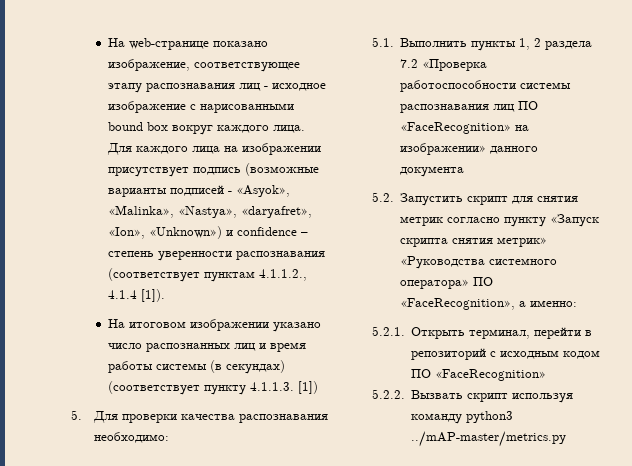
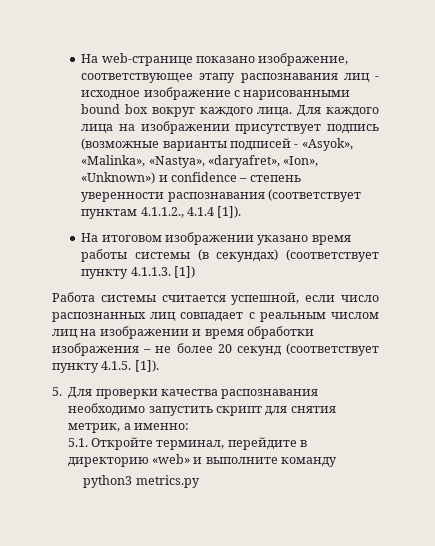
- На итоговом изображении указано число распознанных лиц и время работы системы (в секундах) (соответствует пункту 4.1.1.3. [1])
+ На итоговом изображении указано время работы системы (в секундах) (соответствует пункту 4.1.1.3. [1])
+ Работа системы считается успешной, если число распознанных лиц совпадает с реальным числом лиц на изображении и время обработки изображения – не более 20 секунд (соответствует пункту 4.1.5. [1]).
- 5. Для проверки качества распознавания необходимо:
- 5.1. Выполнить пункты 1, 2 раздела 7.2 «Проверка работоспособности системы распознавания лиц ПО «FaceRecognition» на изображении» данного документа
- 5.2. Запустить скрипт для снятия метрик согласно пункту «Запуск скрипта снятия метрик» «Руководства системного оператора» ПО «FaceRecognition», а именно:
- 5.2.1. Открыть терминал, перейти в репозиторий с исходным кодом ПО «FaceRecognition»
- 5.2.2. Вызвать скрипт используя команду python3 ../mAP-master/metrics.py
+ 5. Для проверки качества распознавания необходимо запустить скрипт для снятия метрик, а именно:
+ 5.1. Откройте терминал, перейдите в директорию «web» и выполните команду
+ python3 metrics.py

